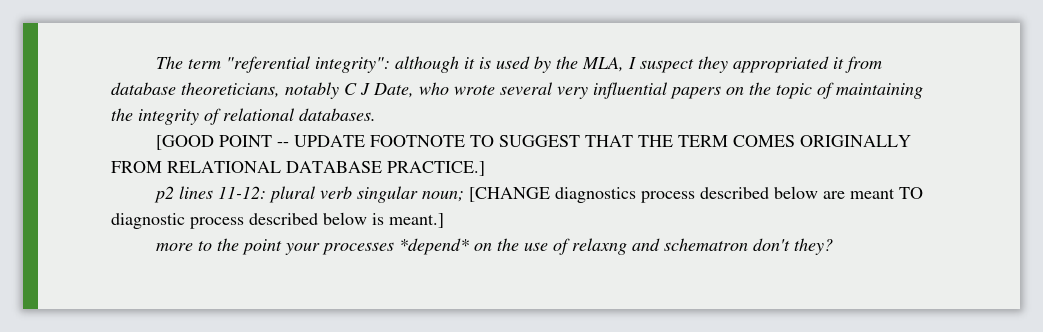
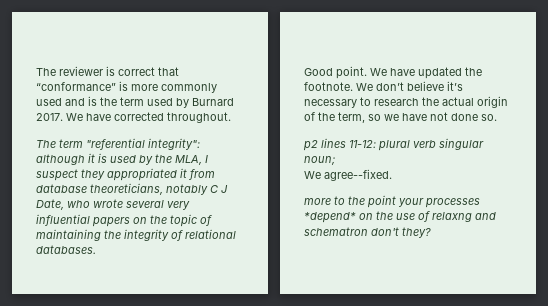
+ The reviewer is correct that “conformance” is more commonly used and is the term used by Burnard 2017. We have corrected throughout.
- [GOOD POINT -- UPDATE FOOTNOTE TO SUGGEST THAT THE TERM COMES ORIGINALLY FROM RELATIONAL DATABASE PRACTICE.]
+ Good point. We have updated the footnote. We don’t believe it’s necessary to research the actual origin of the term, so we have not done so.
- p2 lines 11-12: plural verb singular noun; [CHANGE diagnostics process described below are meant TO diagnostic process described below is meant.]
+ p2 lines 11-12: plural verb singular noun;
+ We agree--fixed.

